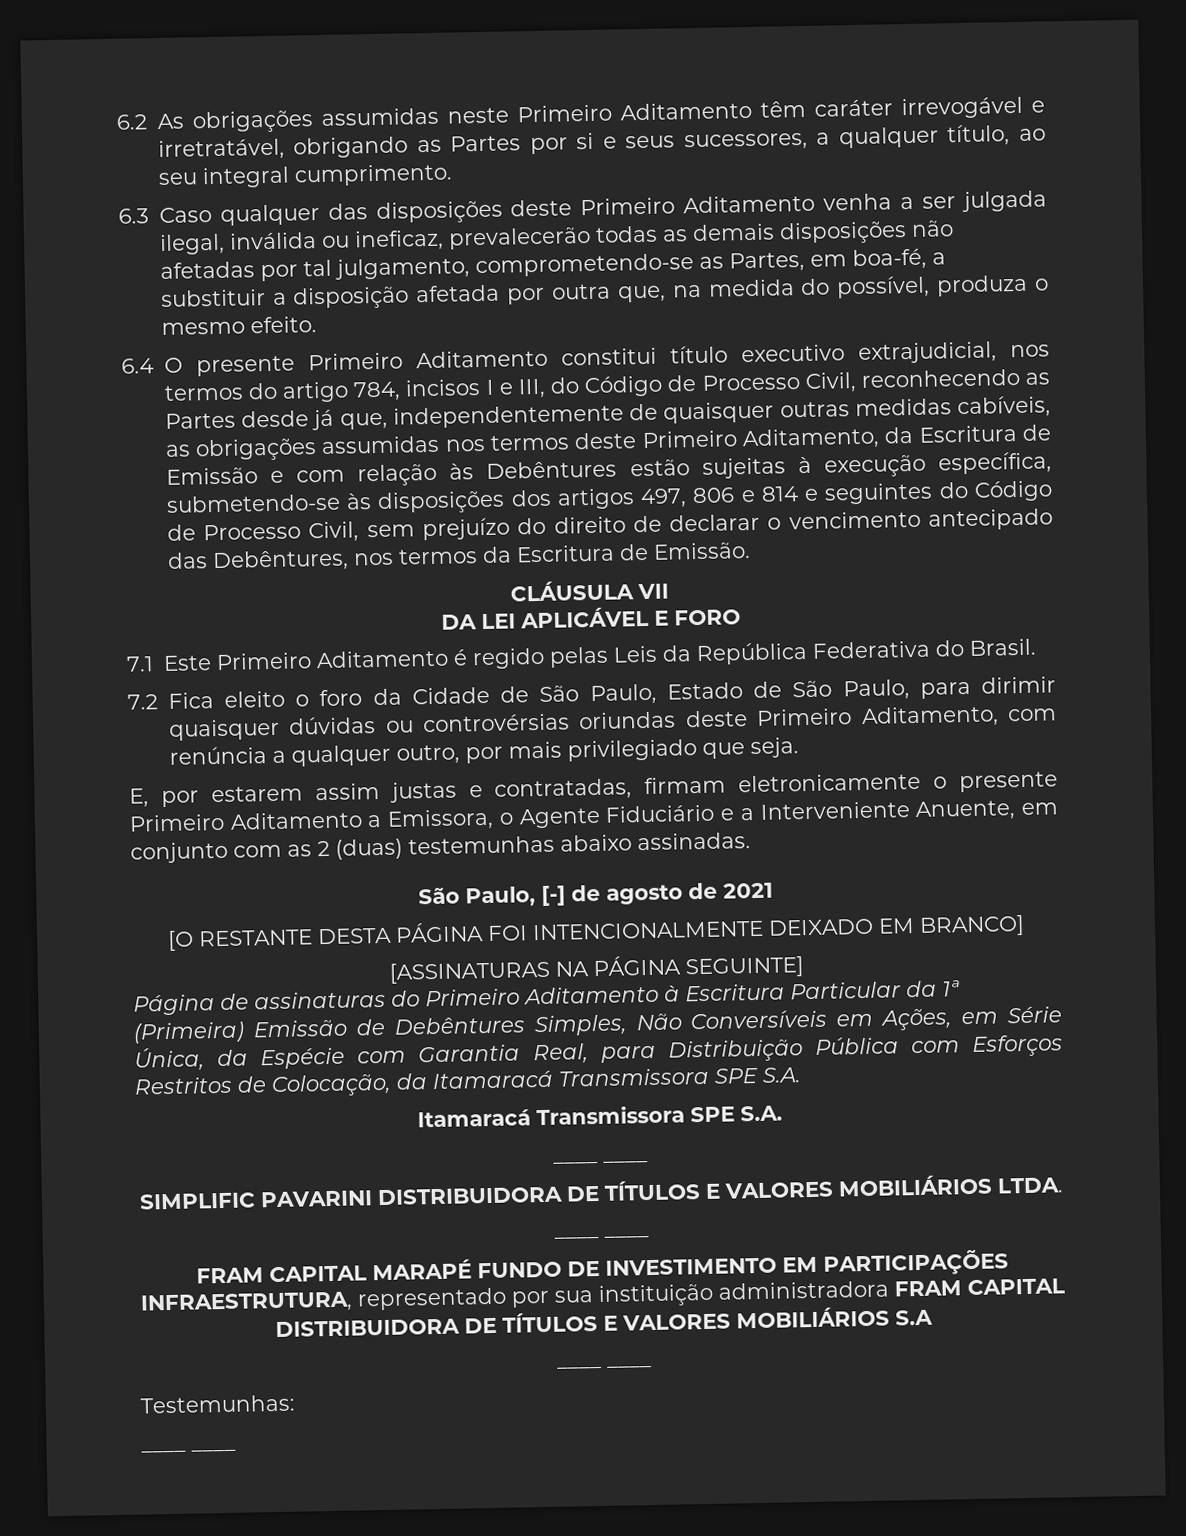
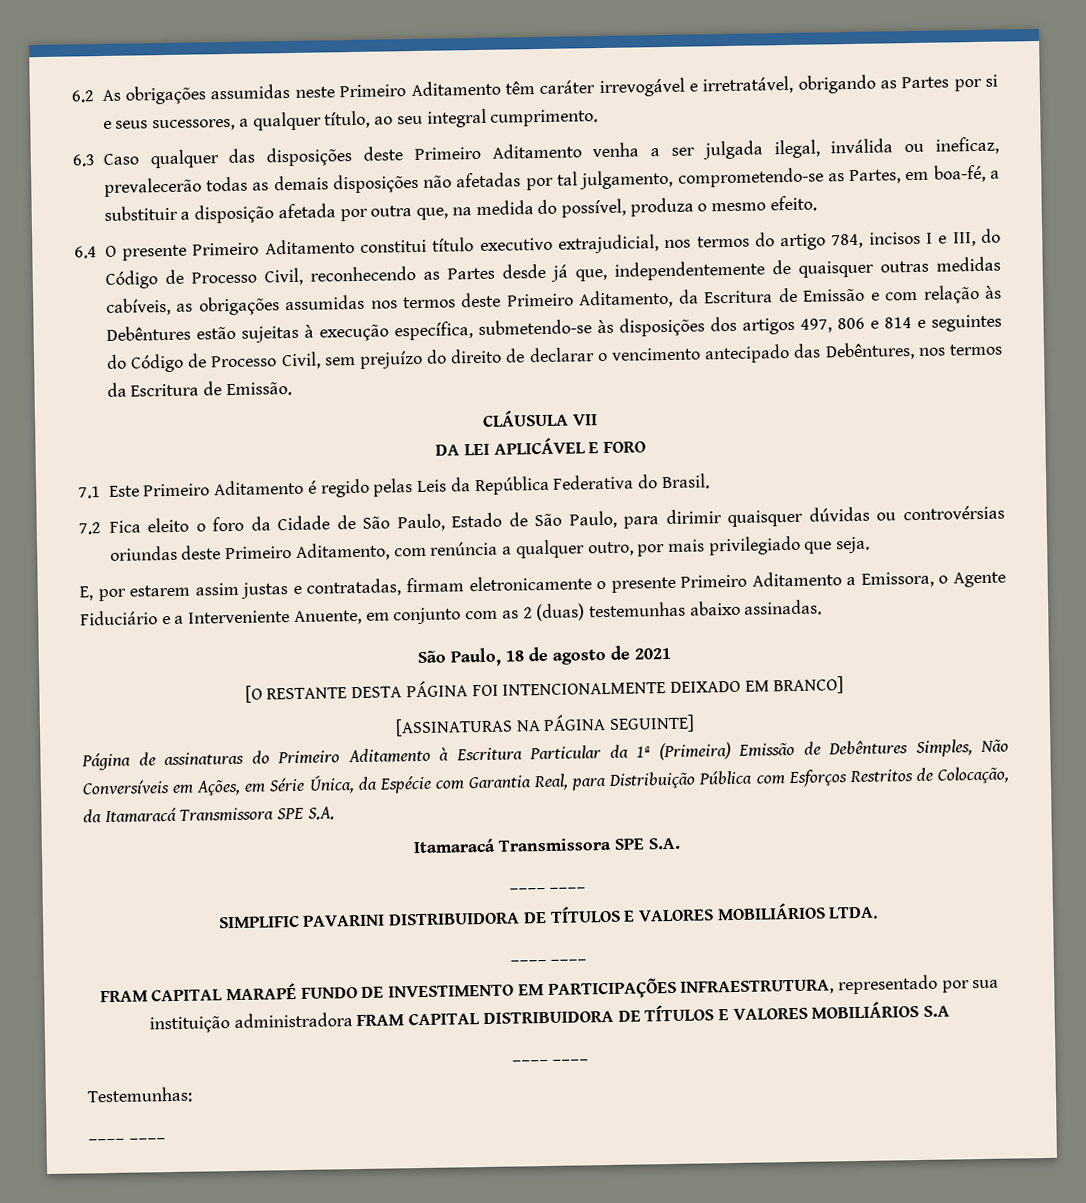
- São Paulo, [-] de agosto de 2021
+ São Paulo, 18 de agosto de 2021

